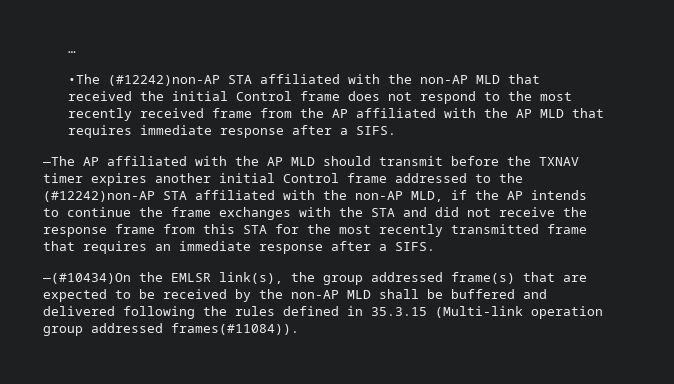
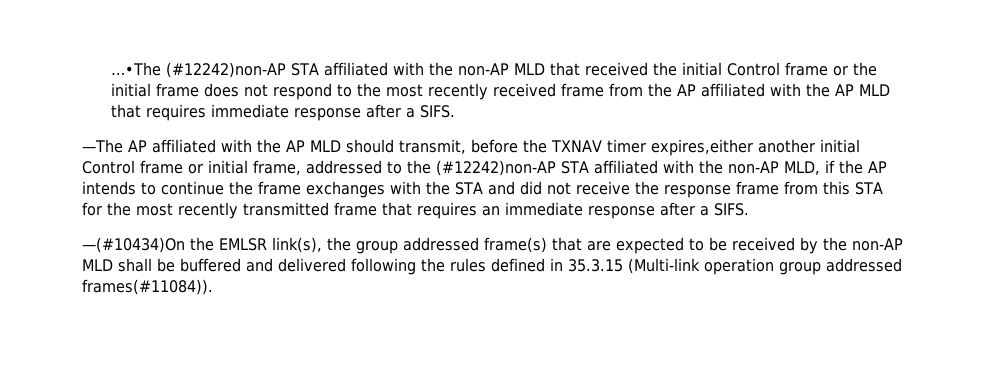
- …
- •The (#12242)non-AP STA affiliated with the non-AP MLD that received the initial Control frame does not respond to the most recently received frame from the AP affiliated with the AP MLD that requires immediate response after a SIFS.
+ …•The (#12242)non-AP STA affiliated with the non-AP MLD that received the initial Control frame or the initial frame does not respond to the most recently received frame from the AP affiliated with the AP MLD that requires immediate response after a SIFS.
- —The AP affiliated with the AP MLD should transmit before the TXNAV timer expires another initial Control frame addressed to the (#12242)non-AP STA affiliated with the non-AP MLD, if the AP intends to continue the frame exchanges with the STA and did not receive the response frame from this STA for the most recently transmitted frame that requires an immediate response after a SIFS.
+ —The AP affiliated with the AP MLD should transmit, before the TXNAV timer expires,either another initial Control frame or initial frame, addressed to the (#12242)non-AP STA affiliated with the non-AP MLD, if the AP intends to continue the frame exchanges with the STA and did not receive the response frame from this STA for the most recently transmitted frame that requires an immediate response after a SIFS.

